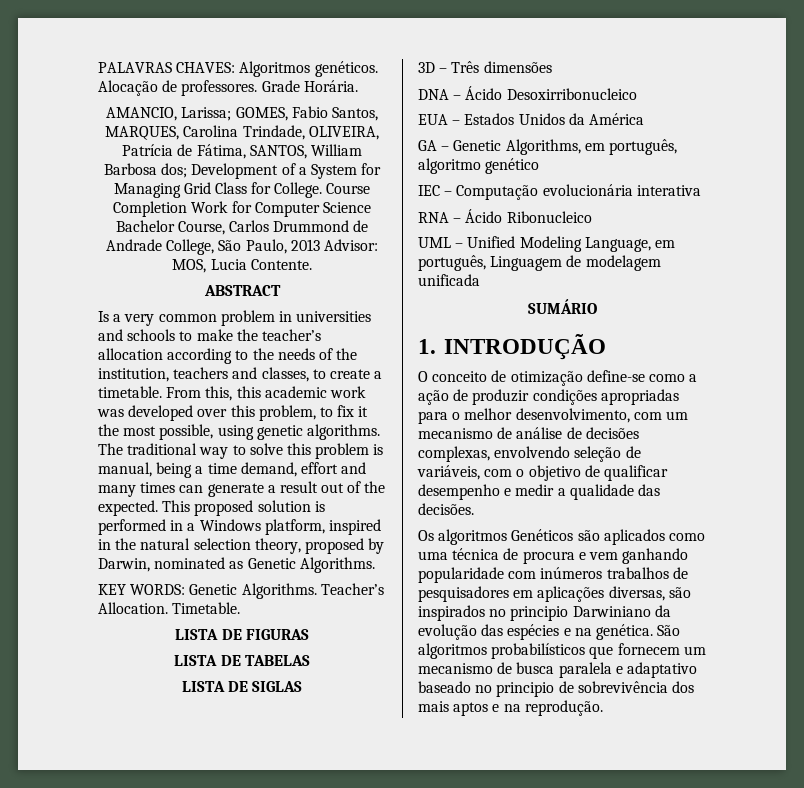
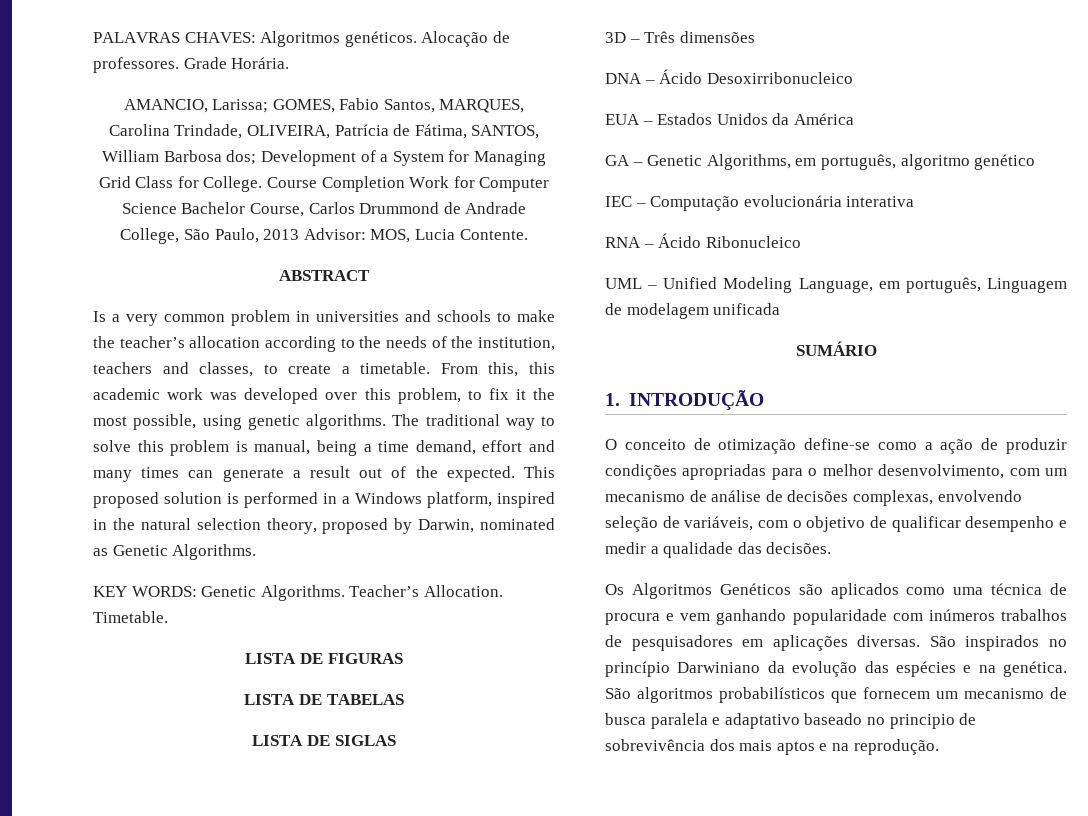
- Os algoritmos Genéticos são aplicados como uma técnica de procura e vem ganhando popularidade com inúmeros trabalhos de pesquisadores em aplicações diversas, são inspirados no principio Darwiniano da evolução das espécies e na genética.
+ Os Algoritmos Genéticos são aplicados como uma técnica de procura e vem ganhando popularidade com inúmeros trabalhos de pesquisadores em aplicações diversas. São inspirados no princípio Darwiniano da evolução das espécies e na genética.

